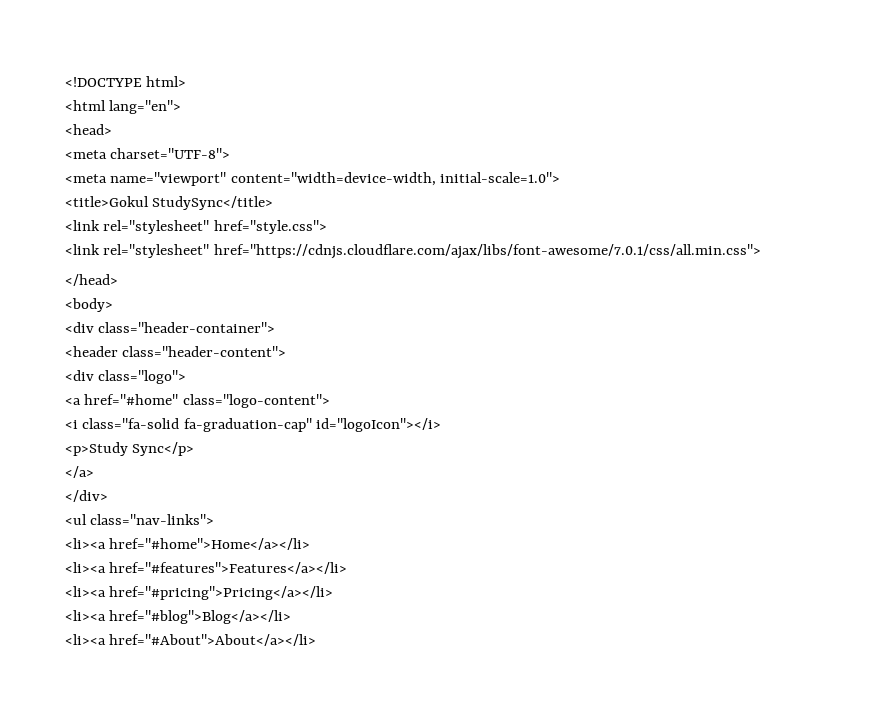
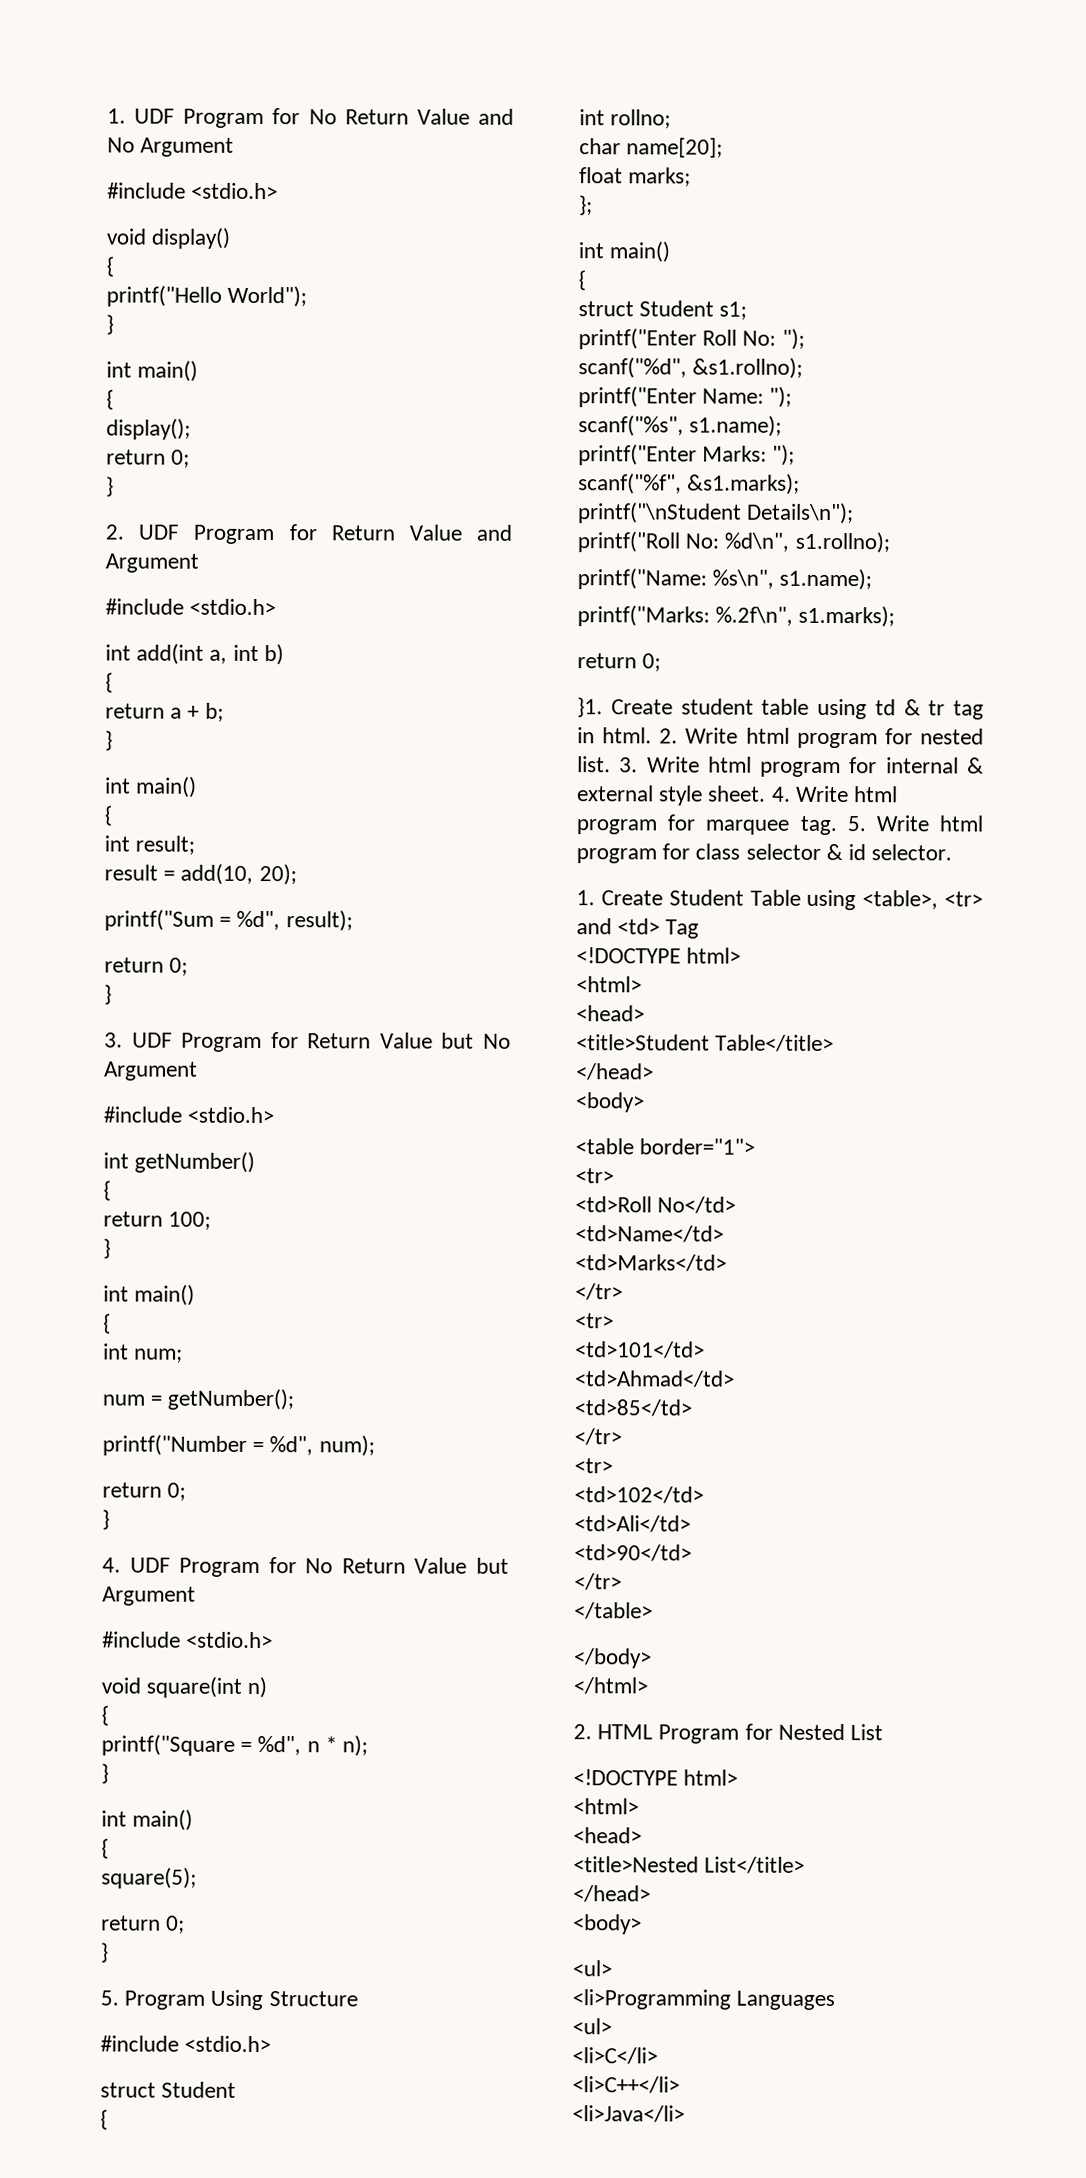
+ 1. UDF Program for No Return Value and No Argument
+ #include <stdio.h>
+ void display()
+ {
+ printf("Hello World");
+ }
+ int main()
+ {
+ display();
+ return 0;
+ }
+ 2. UDF Program for Return Value and Argument
+ #include <stdio.h>
+ int add(int a, int b)
+ {
+ return a + b;
+ }
+ int main()
+ {
+ int result;
+ result = add(10, 20);
+ printf("Sum = %d", result);
+ return 0;
+ }
+ 3. UDF Program for Return Value but No Argument
+ #include <stdio.h>
+ int getNumber()
+ {
+ return 100;
+ }
+ int main()
+ {
+ int num;
+ num = getNumber();
+ printf("Number = %d", num);
+ return 0;
+ }
+ 4. UDF Program for No Return Value but Argument
+ #include <stdio.h>
+ void square(int n)
+ {
+ printf("Square = %d", n * n);
+ }
+ int main()
+ {
+ square(5);
+ return 0;
+ }
+ 5. Program Using Structure
+ #include <stdio.h>
+ struct Student
+ {
+ int rollno;
+ char name[20];
+ float marks;
+ };
+ int main()
+ {
+ struct Student s1;
+ printf("Enter Roll No: ");
+ scanf("%d", &s1.rollno);
+ printf("Enter Name: ");
+ scanf("%s", s1.name);
+ printf("Enter Marks: ");
+ scanf("%f", &s1.marks);
+ printf("\nStudent Details\n");
+ printf("Roll No: %d\n", s1.rollno);
+ printf("Name: %s\n", s1.name);
+ printf("Marks: %.2f\n", s1.marks);
+ return 0;
+ }1. Create student table using td & tr tag in html. 2. Write html program for nested list. 3. Write html program for internal & external style sheet. 4. Write html program for marquee tag. 5. Write html program for class selector & id selector.
+ 1. Create Student Table using <table>, <tr> and <td> Tag
  <!DOCTYPE html>
- <html lang="en">
+ <html>
  <head>
- <meta charset="UTF-8">
- <meta name="viewport" content="width=device-width, initial-scale=1.0">
- <title>Gokul StudySync</title>
- <link rel="stylesheet" href="style.css">
- <link rel="stylesheet" href="https://cdnjs.cloudflare.com/ajax/libs/font-awesome/7.0.1/css/all.min.css">
+ <title>Student Table</title>
  </head>
  <body>
- <div class="header-container">
- <header class="header-content">
- <div class="logo">
- <a href="#home" class="logo-content">
- <i class="fa-solid fa-graduation-cap" id="logoIcon"></i>
- <p>Study Sync</p>
- </a>
- </div>
- <ul class="nav-links">
- <li><a href="#home">Home</a></li>
- <li><a href="#features">Features</a></li>
- <li><a href="#pricing">Pricing</a></li>
- <li><a href="#blog">Blog</a></li>
- <li><a href="#About">About</a></li>
+ <table border="1">
+ <tr>
+ <td>Roll No</td>
+ <td>Name</td>
+ <td>Marks</td>
+ </tr>
+ <tr>
+ <td>101</td>
+ <td>Ahmad</td>
+ <td>85</td>
+ </tr>
+ <tr>
+ <td>102</td>
+ <td>Ali</td>
+ <td>90</td>
+ </tr>
+ </table>
+ </body>
+ </html>
+ 2. HTML Program for Nested List
+ <!DOCTYPE html>
+ <html>
+ <head>
+ <title>Nested List</title>
+ </head>
+ <body>
+ <ul>
+ <li>Programming Languages
+ <ul>
+ <li>C</li>
+ <li>C++</li>
+ <li>Java</li>

